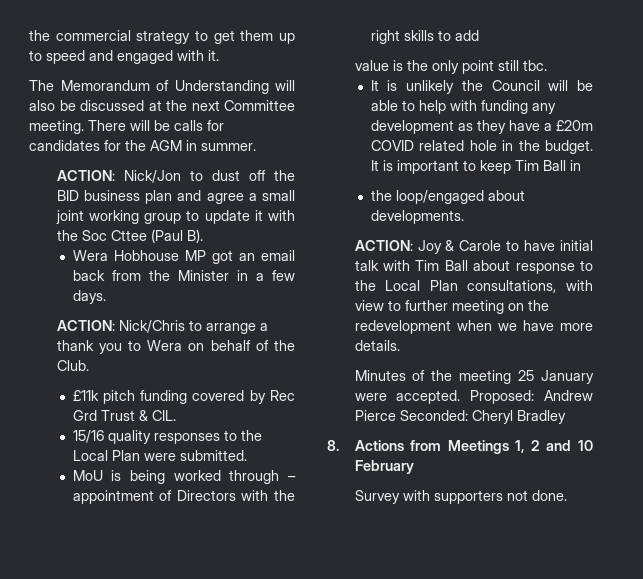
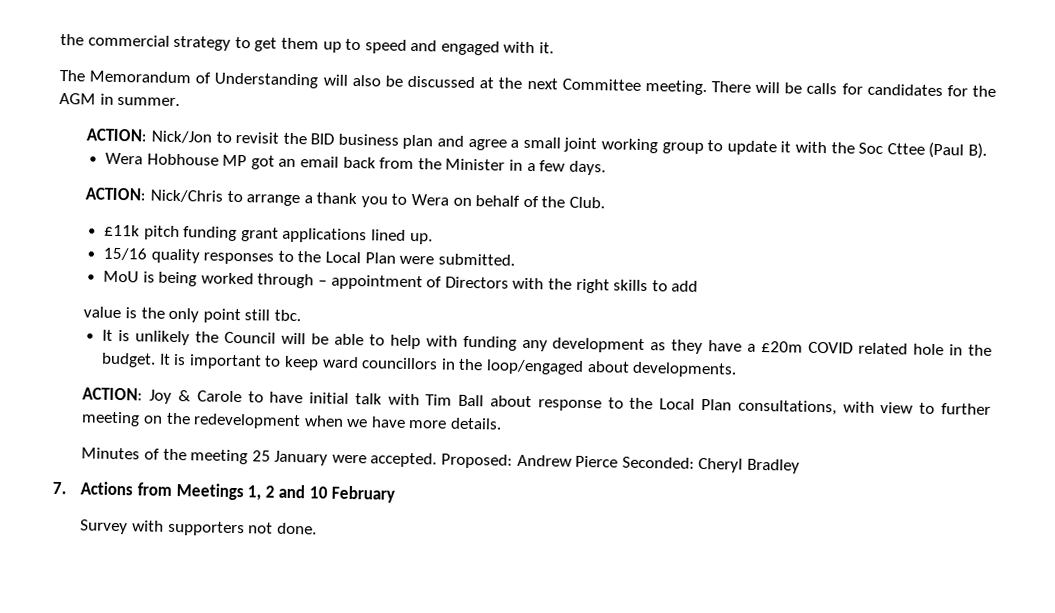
- ACTION: Nick/Jon to dust off the BID business plan and agree a small joint working group to update it with the Soc Cttee (Paul B).
+ ACTION: Nick/Jon to revisit the BID business plan and agree a small joint working group to update it with the Soc Cttee (Paul B).
- £11k pitch funding covered by Rec Grd Trust & CIL.
+ £11k pitch funding grant applications lined up.
- It is important to keep Tim Ball in
- the loop/engaged about developments.
+ It is important to keep ward councillors in the loop/engaged about developments.
- 8. Actions from Meetings 1, 2 and 10 February
+ 7. Actions from Meetings 1, 2 and 10 February

